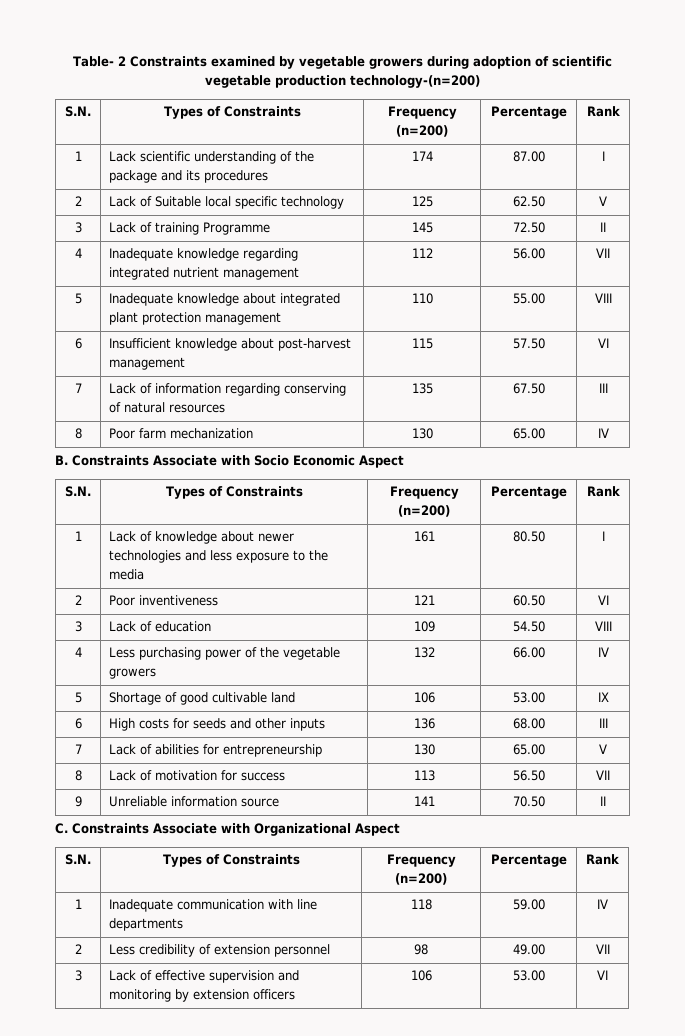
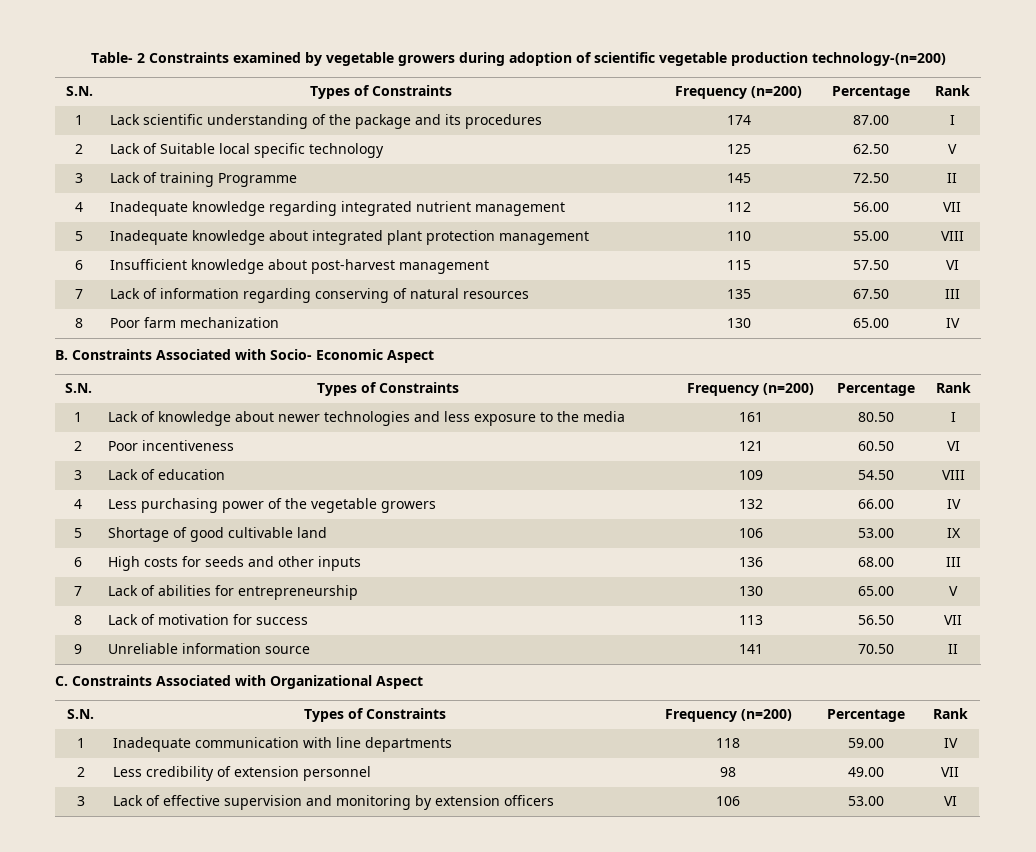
- B. Constraints Associate with Socio Economic Aspect
+ B. Constraints Associated with Socio- Economic Aspect
- 2 | Poor inventiveness | 121 | 60.50 | VI
+ 2 | Poor incentiveness | 121 | 60.50 | VI
- C. Constraints Associate with Organizational Aspect
+ C. Constraints Associated with Organizational Aspect

